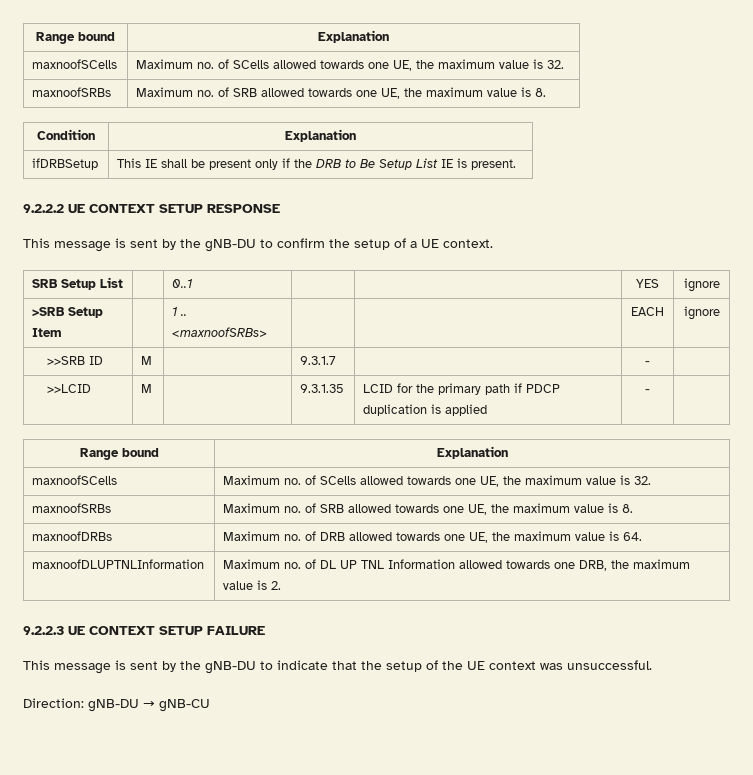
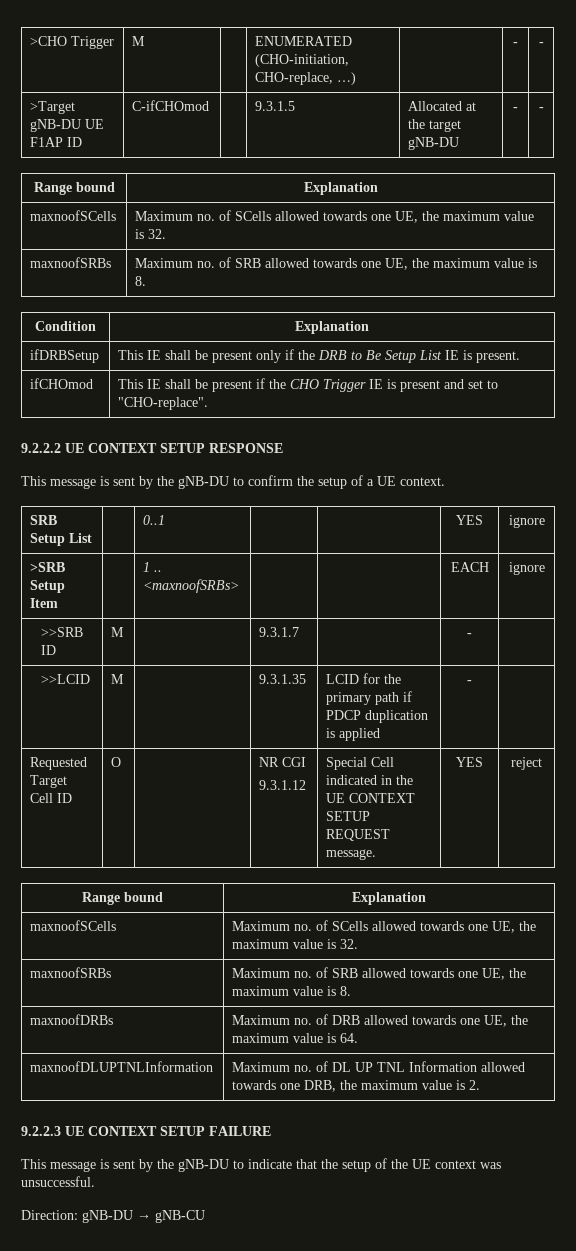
+ >CHO Trigger | M | | ENUMERATED (CHO-initiation, CHO-replace, …) | | - | -
+ >Target gNB-DU UE F1AP ID | C-ifCHOmod | | 9.3.1.5 | Allocated at the target gNB-DU | - | -
+ ifCHOmod | This IE shall be present if the CHO Trigger IE is present and set to "CHO-replace".
+ Requested Target Cell ID | O | | NR CGI
+ 9.3.1.12 | Special Cell indicated in the UE CONTEXT SETUP REQUEST message. | YES | reject

